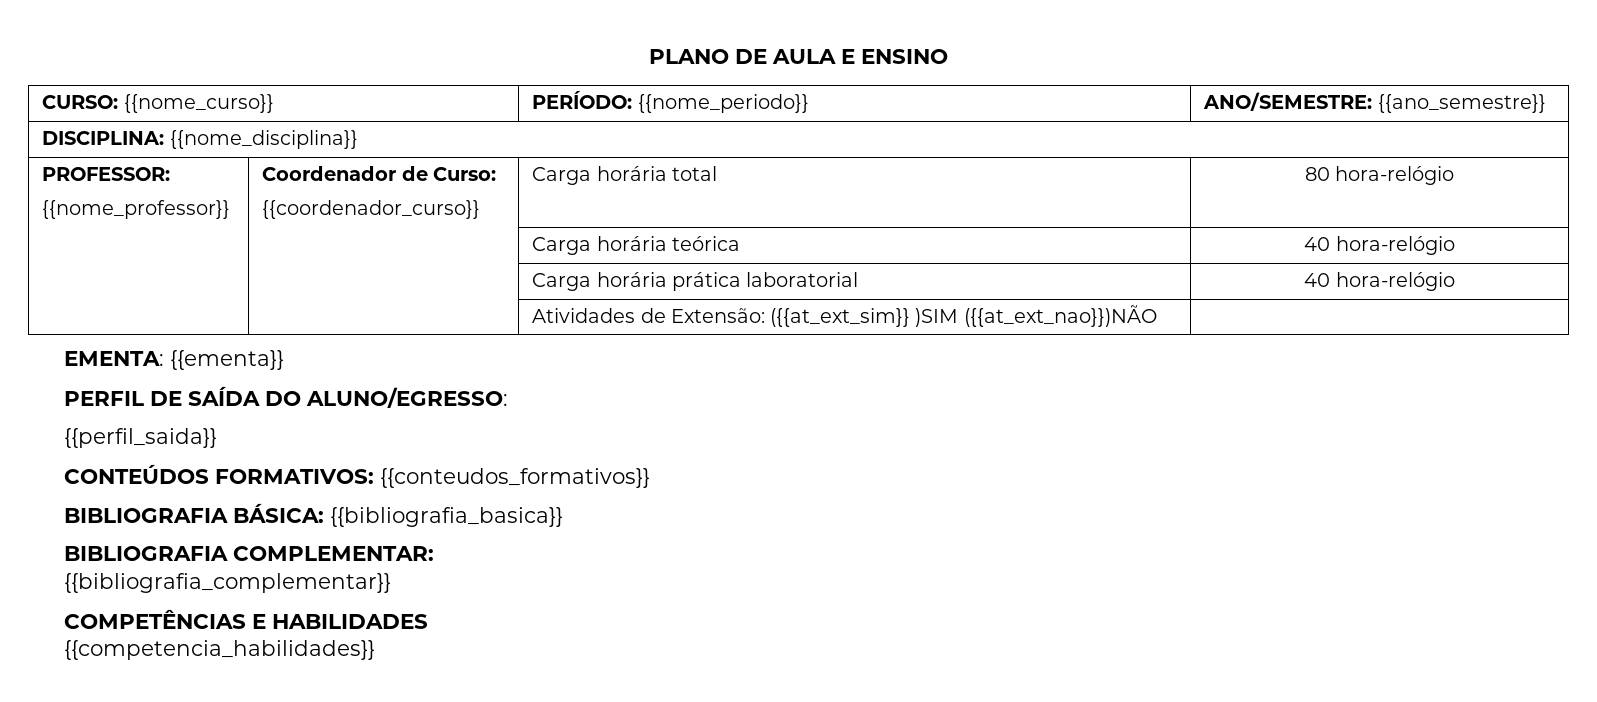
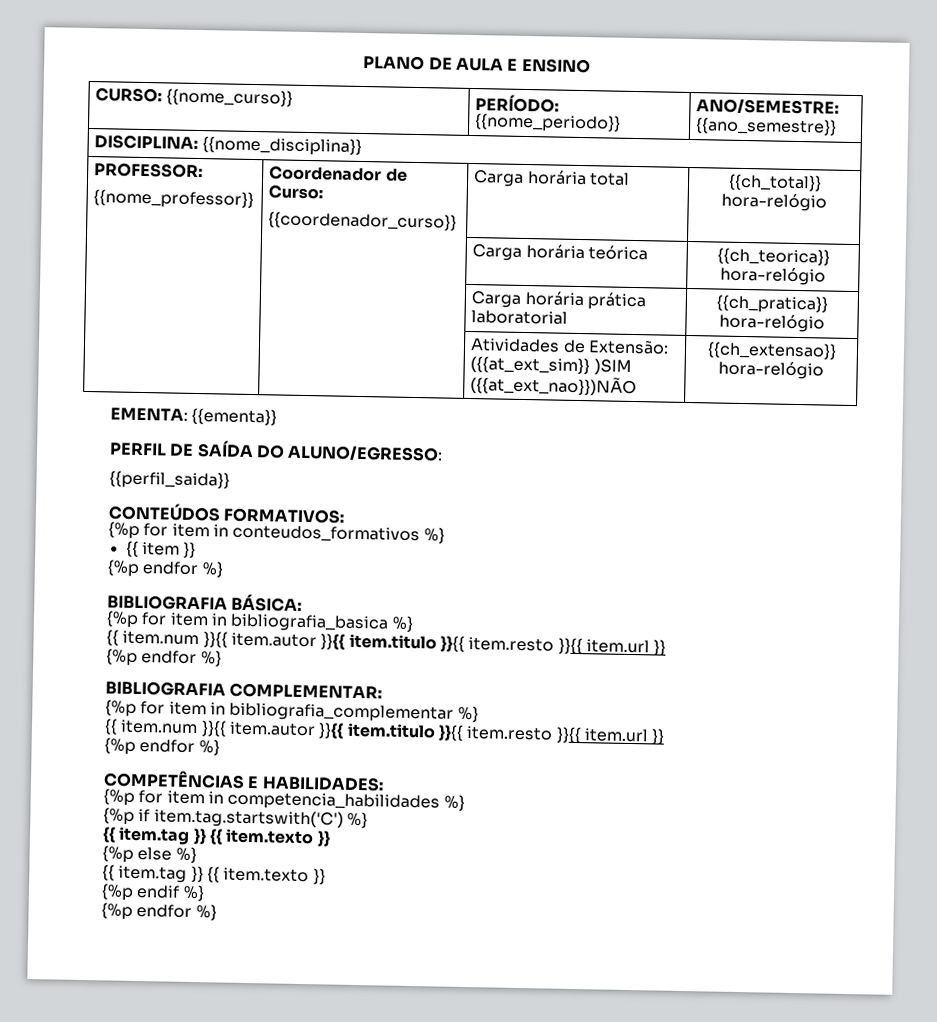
  PROFESSOR:
  {{nome_professor}} | Coordenador de Curso:
- {{coordenador_curso}} | Carga horária total | 80 hora-relógio
+ {{coordenador_curso}} | Carga horária total | {{ch_total}} hora-relógio
- | | Carga horária teórica | 40 hora-relógio
+ | | Carga horária teórica | {{ch_teorica}} hora-relógio
- | | Carga horária prática laboratorial | 40 hora-relógio
+ | | Carga horária prática laboratorial | {{ch_pratica}} hora-relógio
- | | Atividades de Extensão: ({{at_ext_sim}} )SIM ({{at_ext_nao}})NÃO |
+ | | Atividades de Extensão: ({{at_ext_sim}} )SIM ({{at_ext_nao}})NÃO | {{ch_extensao}} hora-relógio
- CONTEÚDOS FORMATIVOS: {{conteudos_formativos}}
- BIBLIOGRAFIA BÁSICA: {{bibliografia_basica}}
+ CONTEÚDOS FORMATIVOS:
+ {%p for item in conteudos_formativos %}
+ {{ item }}
+ {%p endfor %}
+ BIBLIOGRAFIA BÁSICA:
+ {%p for item in bibliografia_basica %}
+ {{ item.num }}{{ item.autor }}{{ item.titulo }}{{ item.resto }}{{ item.url }}
+ {%p endfor %}
  BIBLIOGRAFIA COMPLEMENTAR:
- {{bibliografia_complementar}}
- COMPETÊNCIAS E HABILIDADES
- {{competencia_habilidades}}
+ {%p for item in bibliografia_complementar %}
+ {{ item.num }}{{ item.autor }}{{ item.titulo }}{{ item.resto }}{{ item.url }}
+ {%p endfor %}
+ COMPETÊNCIAS E HABILIDADES:
+ {%p for item in competencia_habilidades %}
+ {%p if item.tag.startswith('C') %}
+ {{ item.tag }} {{ item.texto }}
+ {%p else %}
+ {{ item.tag }} {{ item.texto }}
+ {%p endif %}
+ {%p endfor %}

